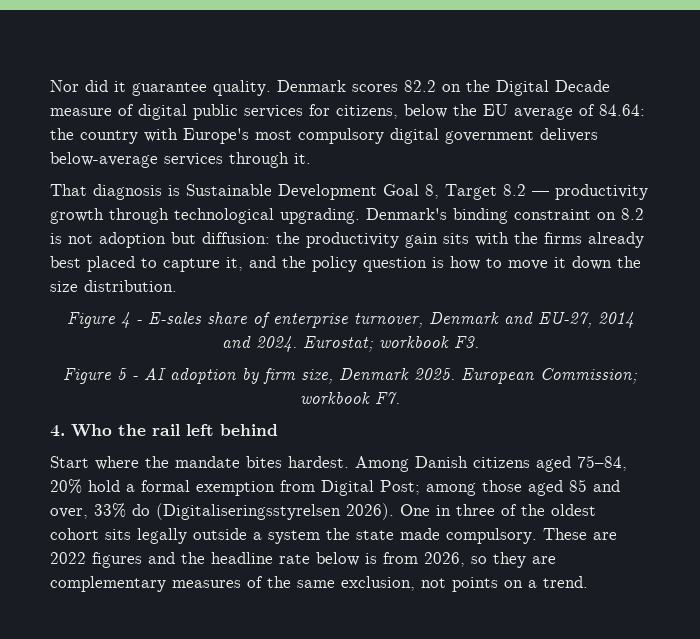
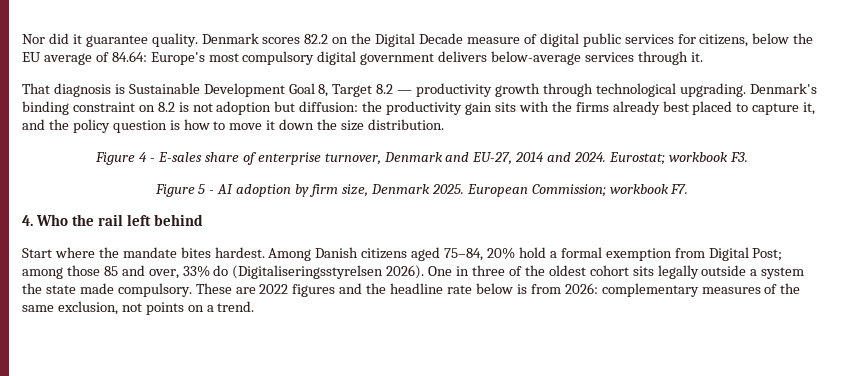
- Denmark scores 82.2 on the Digital Decade measure of digital public services for citizens, below the EU average of 84.64: the country with Europe's most compulsory digital government delivers below-average services through it.
+ Denmark scores 82.2 on the Digital Decade measure of digital public services for citizens, below the EU average of 84.64: Europe's most compulsory digital government delivers below-average services through it.
- Among Danish citizens aged 75–84, 20% hold a formal exemption from Digital Post; among those aged 85 and over, 33% do (Digitaliseringsstyrelsen 2026).
+ Among Danish citizens aged 75–84, 20% hold a formal exemption from Digital Post; among those 85 and over, 33% do (Digitaliseringsstyrelsen 2026).
- These are 2022 figures and the headline rate below is from 2026, so they are complementary measures of the same exclusion, not points on a trend.
+ These are 2022 figures and the headline rate below is from 2026: complementary measures of the same exclusion, not points on a trend.

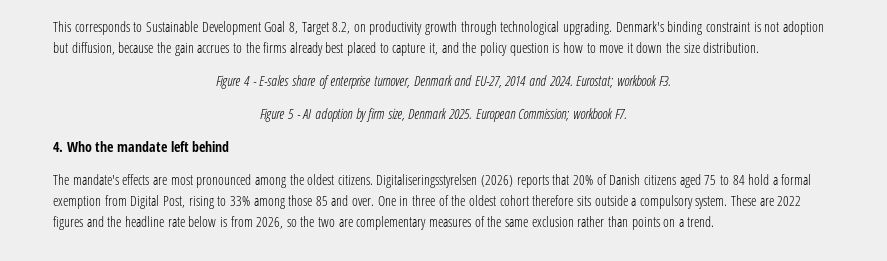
- Nor did it guarantee quality. Denmark scores 82.2 on the Digital Decade measure of digital public services for citizens, below the EU average of 84.64: Europe's most compulsory digital government delivers below-average services through it.
- That diagnosis is Sustainable Development Goal 8, Target 8.2 — productivity growth through technological upgrading.
+ This corresponds to Sustainable Development Goal 8, Target 8.2, on productivity growth through technological upgrading.
- Denmark's binding constraint on 8.2 is not adoption but diffusion: the productivity gain sits with the firms already best placed to capture it, and the policy question is how to move it down the size distribution.
+ Denmark's binding constraint is not adoption but diffusion, because the gain accrues to the firms already best placed to capture it, and the policy question is how to move it down the size distribution.
- 4. Who the rail left behind
+ 4. Who the mandate left behind
- Start where the mandate bites hardest. Among Danish citizens aged 75–84, 20% hold a formal exemption from Digital Post; among those 85 and over, 33% do (Digitaliseringsstyrelsen 2026).
+ The mandate's effects are most pronounced among the oldest citizens. Digitaliseringsstyrelsen (2026) reports that 20% of Danish citizens aged 75 to 84 hold a formal exemption from Digital Post, rising to 33% among those 85 and over.
- One in three of the oldest cohort sits legally outside a system the state made compulsory.
+ One in three of the oldest cohort therefore sits outside a compulsory system.
- These are 2022 figures and the headline rate below is from 2026: complementary measures of the same exclusion, not points on a trend.
+ These are 2022 figures and the headline rate below is from 2026, so the two are complementary measures of the same exclusion rather than points on a trend.

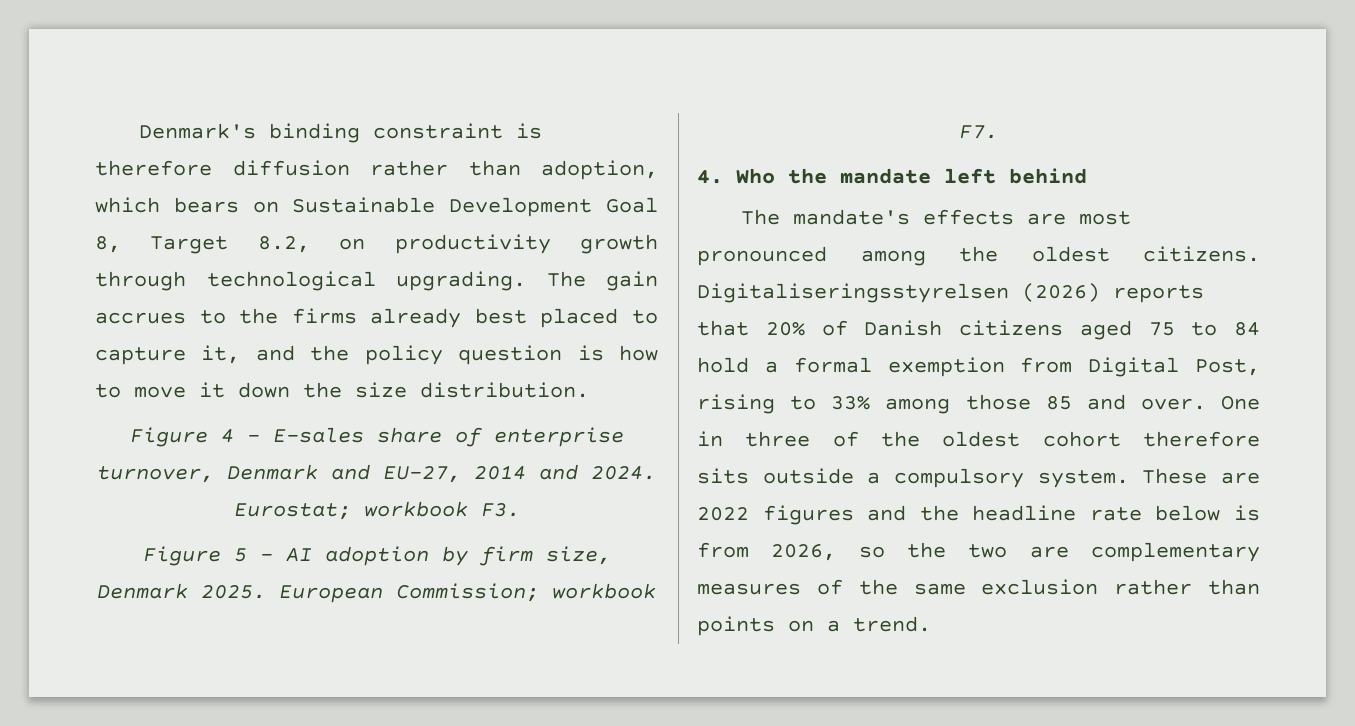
- This corresponds to Sustainable Development Goal 8, Target 8.2, on productivity growth through technological upgrading.
+ Denmark's binding constraint is therefore diffusion rather than adoption, which bears on Sustainable Development Goal 8, Target 8.2, on productivity growth through technological upgrading.
- Denmark's binding constraint is not adoption but diffusion, because the gain accrues to the firms already best placed to capture it, and the policy question is how to move it down the size distribution.
+ The gain accrues to the firms already best placed to capture it, and the policy question is how to move it down the size distribution.

